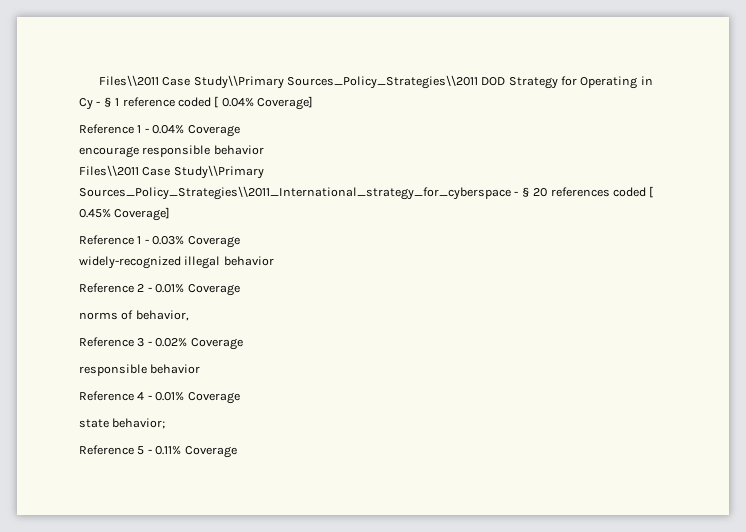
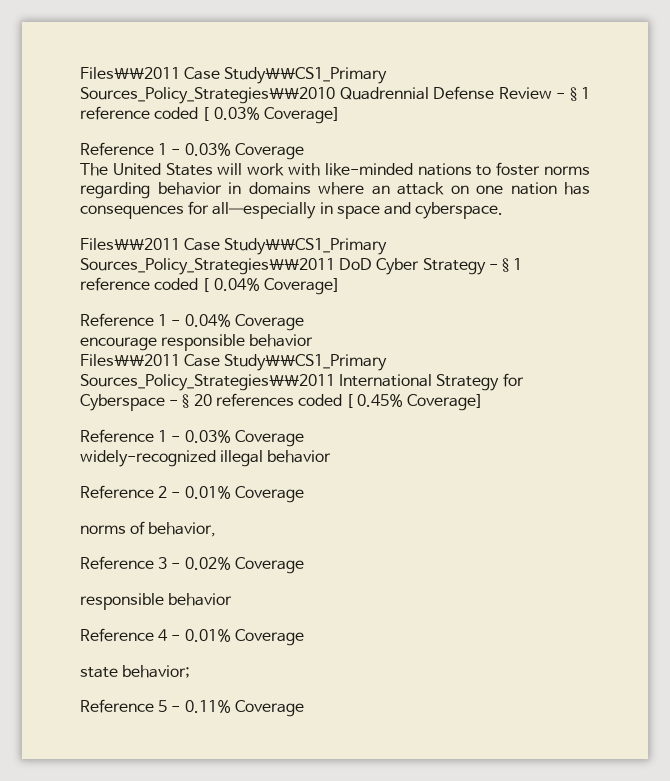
- Files\\2011 Case Study\\Primary Sources_Policy_Strategies\\2011 DOD Strategy for Operating in Cy - § 1 reference coded [ 0.04% Coverage]
+ Files\\2011 Case Study\\CS1_Primary Sources_Policy_Strategies\\2010 Quadrennial Defense Review - § 1 reference coded [ 0.03% Coverage]
+ Reference 1 - 0.03% Coverage
+ The United States will work with like-minded nations to foster norms regarding behavior in domains where an attack on one nation has consequences for all—especially in space and cyberspace.
+ Files\\2011 Case Study\\CS1_Primary Sources_Policy_Strategies\\2011 DoD Cyber Strategy - § 1 reference coded [ 0.04% Coverage]
- Files\\2011 Case Study\\Primary Sources_Policy_Strategies\\2011_International_strategy_for_cyberspace - § 20 references coded [ 0.45% Coverage]
+ Files\\2011 Case Study\\CS1_Primary Sources_Policy_Strategies\\2011 International Strategy for Cyberspace - § 20 references coded [ 0.45% Coverage]

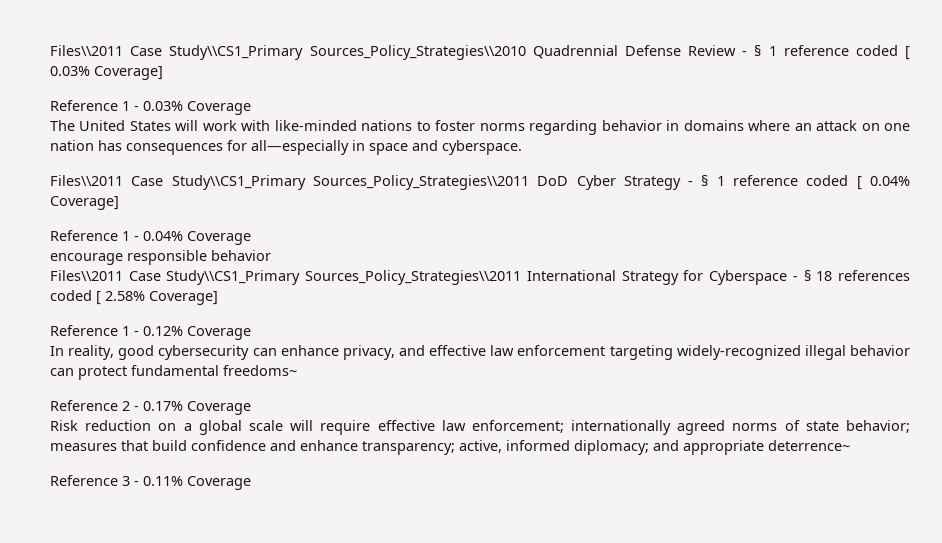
- Files\\2011 Case Study\\CS1_Primary Sources_Policy_Strategies\\2011 International Strategy for Cyberspace - § 20 references coded [ 0.45% Coverage]
- Reference 1 - 0.03% Coverage
- widely-recognized illegal behavior
+ Files\\2011 Case Study\\CS1_Primary Sources_Policy_Strategies\\2011 International Strategy for Cyberspace - § 18 references coded [ 2.58% Coverage]
+ Reference 1 - 0.12% Coverage
+ In reality, good cybersecurity can enhance privacy, and effective law enforcement targeting widely-recognized illegal behavior can protect fundamental freedoms~
- Reference 2 - 0.01% Coverage
- norms of behavior,
- Reference 3 - 0.02% Coverage
- responsible behavior
- Reference 4 - 0.01% Coverage
- state behavior;
- Reference 5 - 0.11% Coverage
+ Reference 2 - 0.17% Coverage
+ Risk reduction on a global scale will require effective law enforcement; internationally agreed norms of state behavior; measures that build confidence and enhance transparency; active, informed diplomacy; and appropriate deterrence~
+ Reference 3 - 0.11% Coverage

